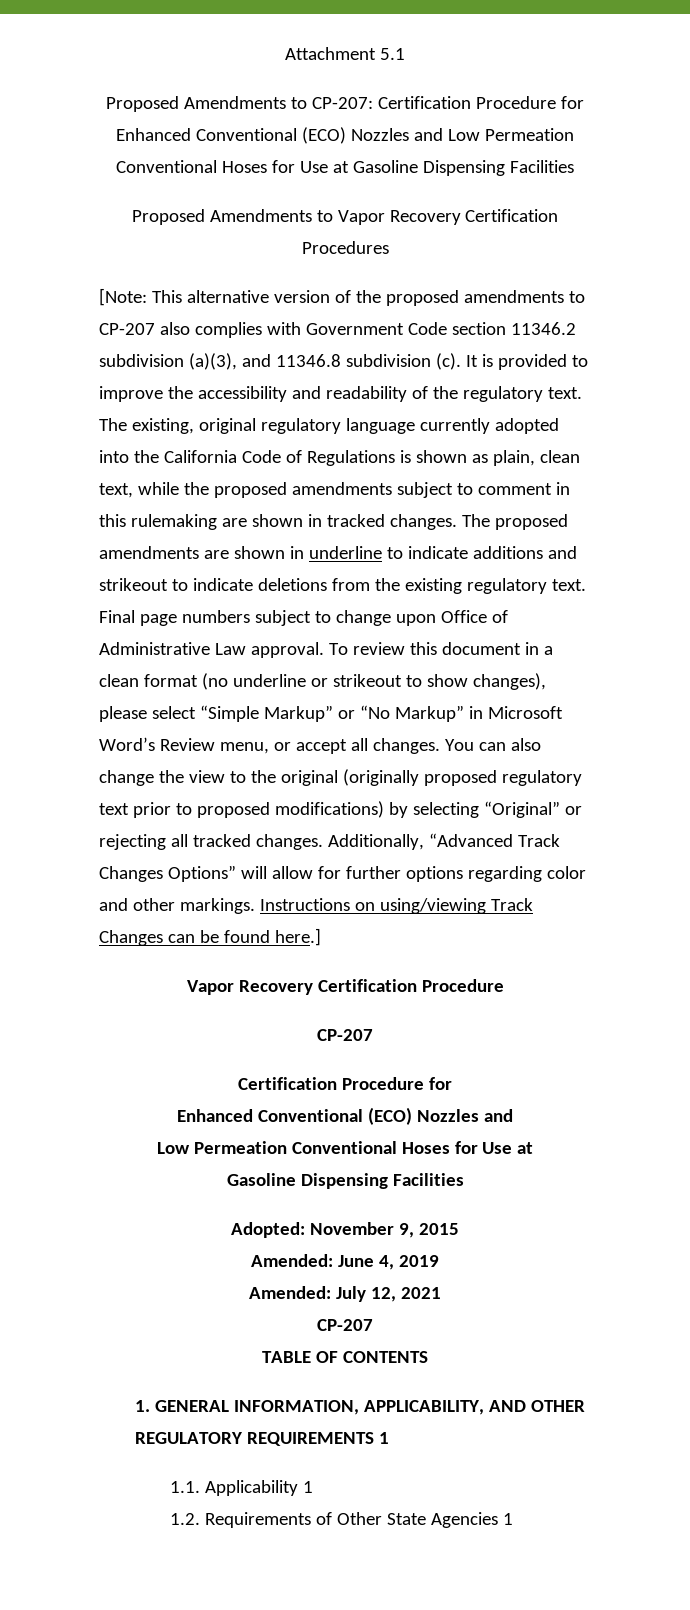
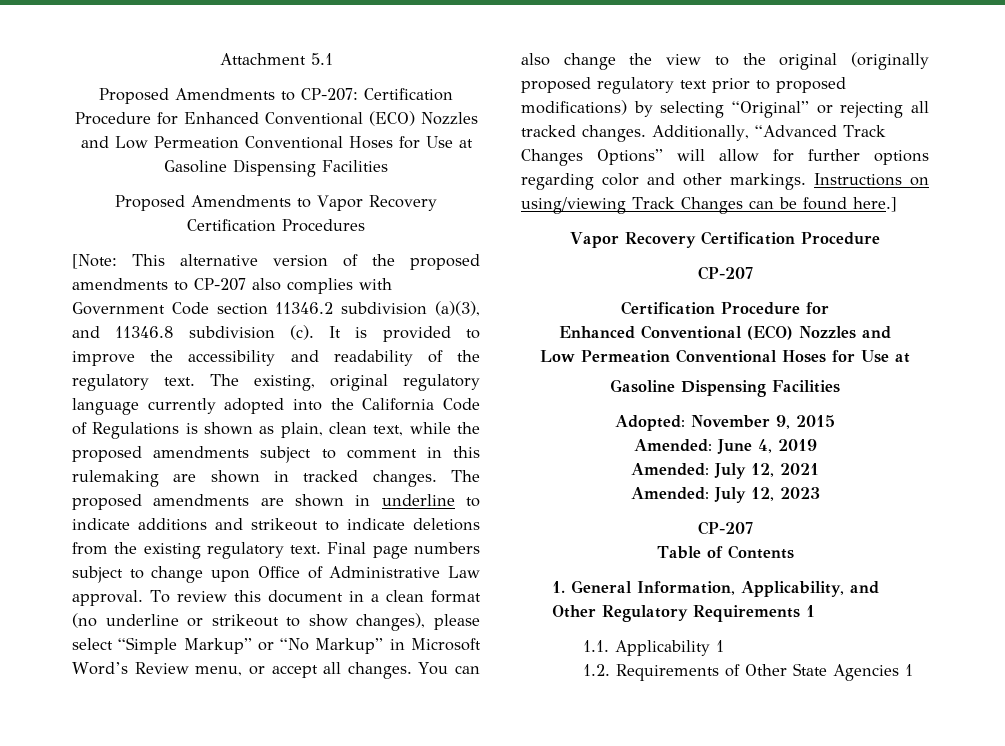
  Amended: July 12, 2021
+ Amended: July 12, 2023
  CP-207
- TABLE OF CONTENTS
- 1. GENERAL INFORMATION, APPLICABILITY, AND OTHER REGULATORY REQUIREMENTS 1
+ Table of Contents
+ 1. General Information, Applicability, and Other Regulatory Requirements 1

